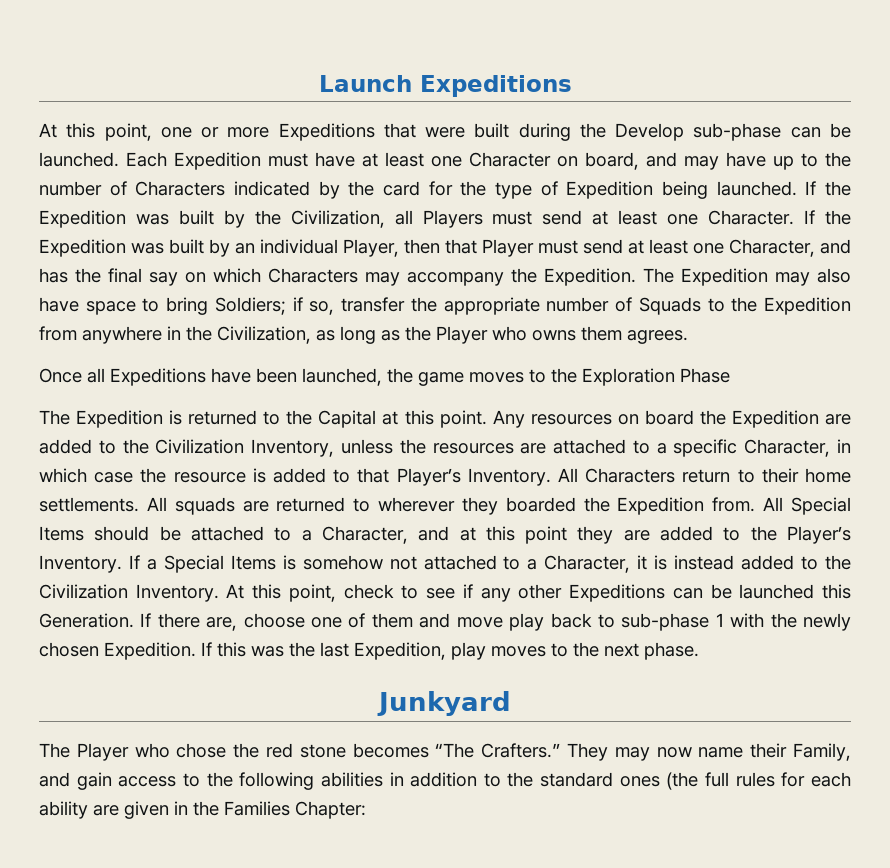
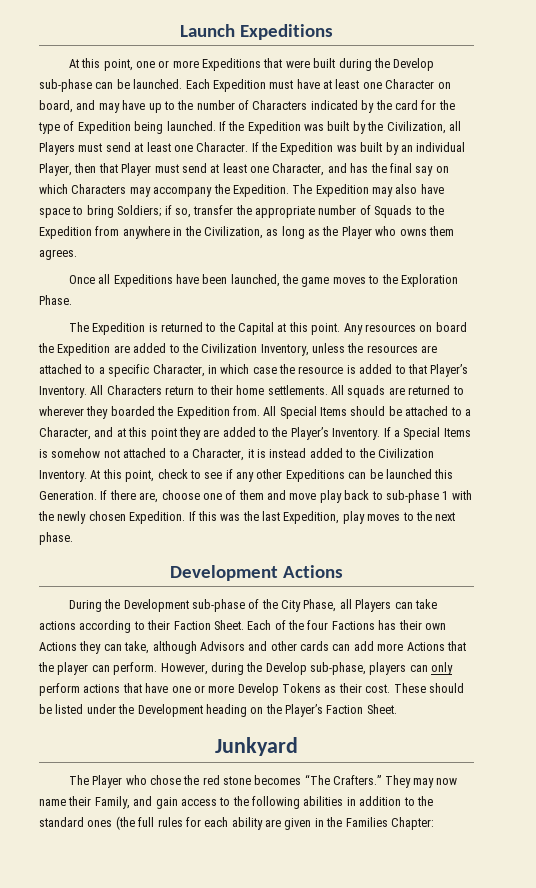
- Once all Expeditions have been launched, the game moves to the Exploration Phase
+ Once all Expeditions have been launched, the game moves to the Exploration Phase.
+ Development Actions
+ During the Development sub-phase of the City Phase, all Players can take actions according to their Faction Sheet. Each of the four Factions has their own Actions they can take, although Advisors and other cards can add more Actions that the player can perform. However, during the Develop sub-phase, players can only perform actions that have one or more Develop Tokens as their cost. These should be listed under the Development heading on the Player’s Faction Sheet.

